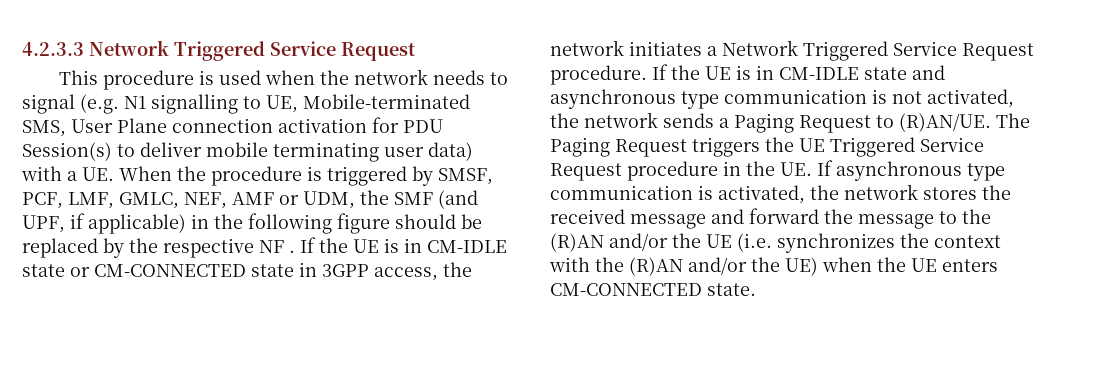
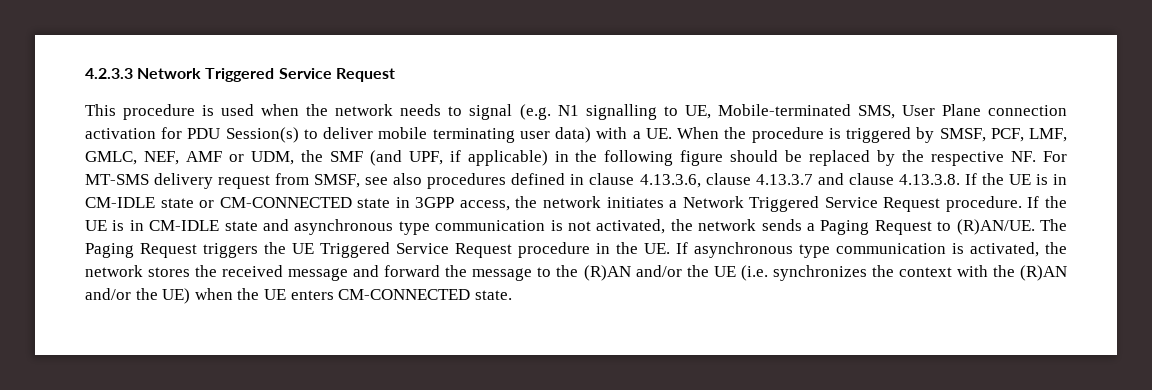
- This procedure is used when the network needs to signal (e.g. N1 signalling to UE, Mobile-terminated SMS, User Plane connection activation for PDU Session(s) to deliver mobile terminating user data) with a UE. When the procedure is triggered by SMSF, PCF, LMF, GMLC, NEF, AMF or UDM, the SMF (and UPF, if applicable) in the following figure should be replaced by the respective NF . If the UE is in CM-IDLE state or CM-CONNECTED state in 3GPP access, the network initiates a Network Triggered Service Request procedure.
+ This procedure is used when the network needs to signal (e.g. N1 signalling to UE, Mobile-terminated SMS, User Plane connection activation for PDU Session(s) to deliver mobile terminating user data) with a UE. When the procedure is triggered by SMSF, PCF, LMF, GMLC, NEF, AMF or UDM, the SMF (and UPF, if applicable) in the following figure should be replaced by the respective NF. For MT-SMS delivery request from SMSF, see also procedures defined in clause 4.13.3.6, clause 4.13.3.7 and clause 4.13.3.8. If the UE is in CM-IDLE state or CM-CONNECTED state in 3GPP access, the network initiates a Network Triggered Service Request procedure.

